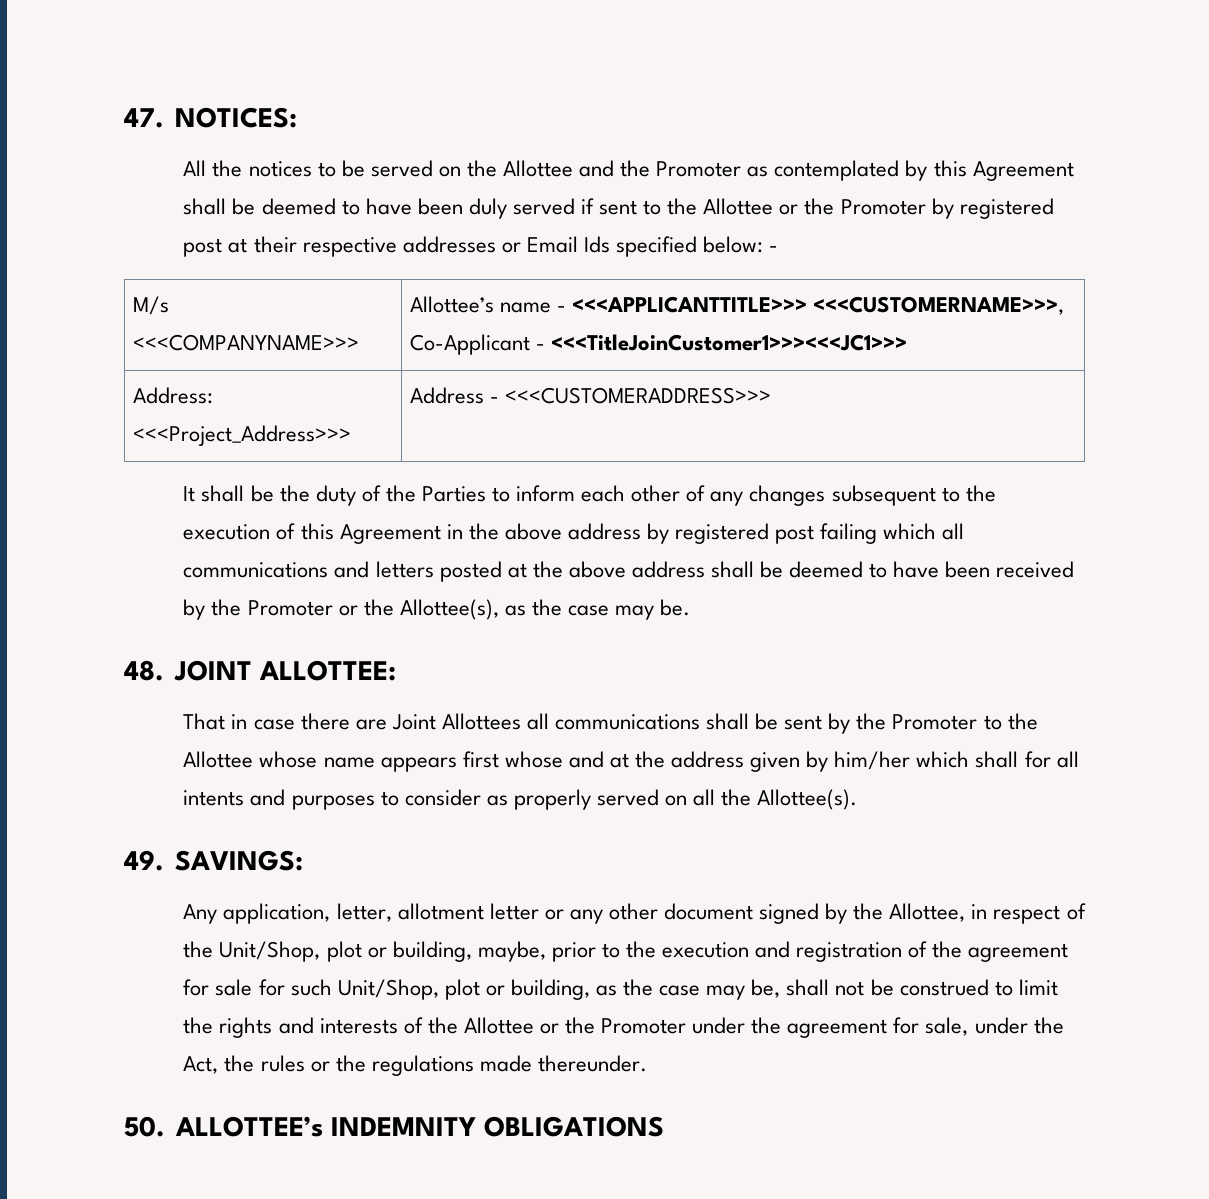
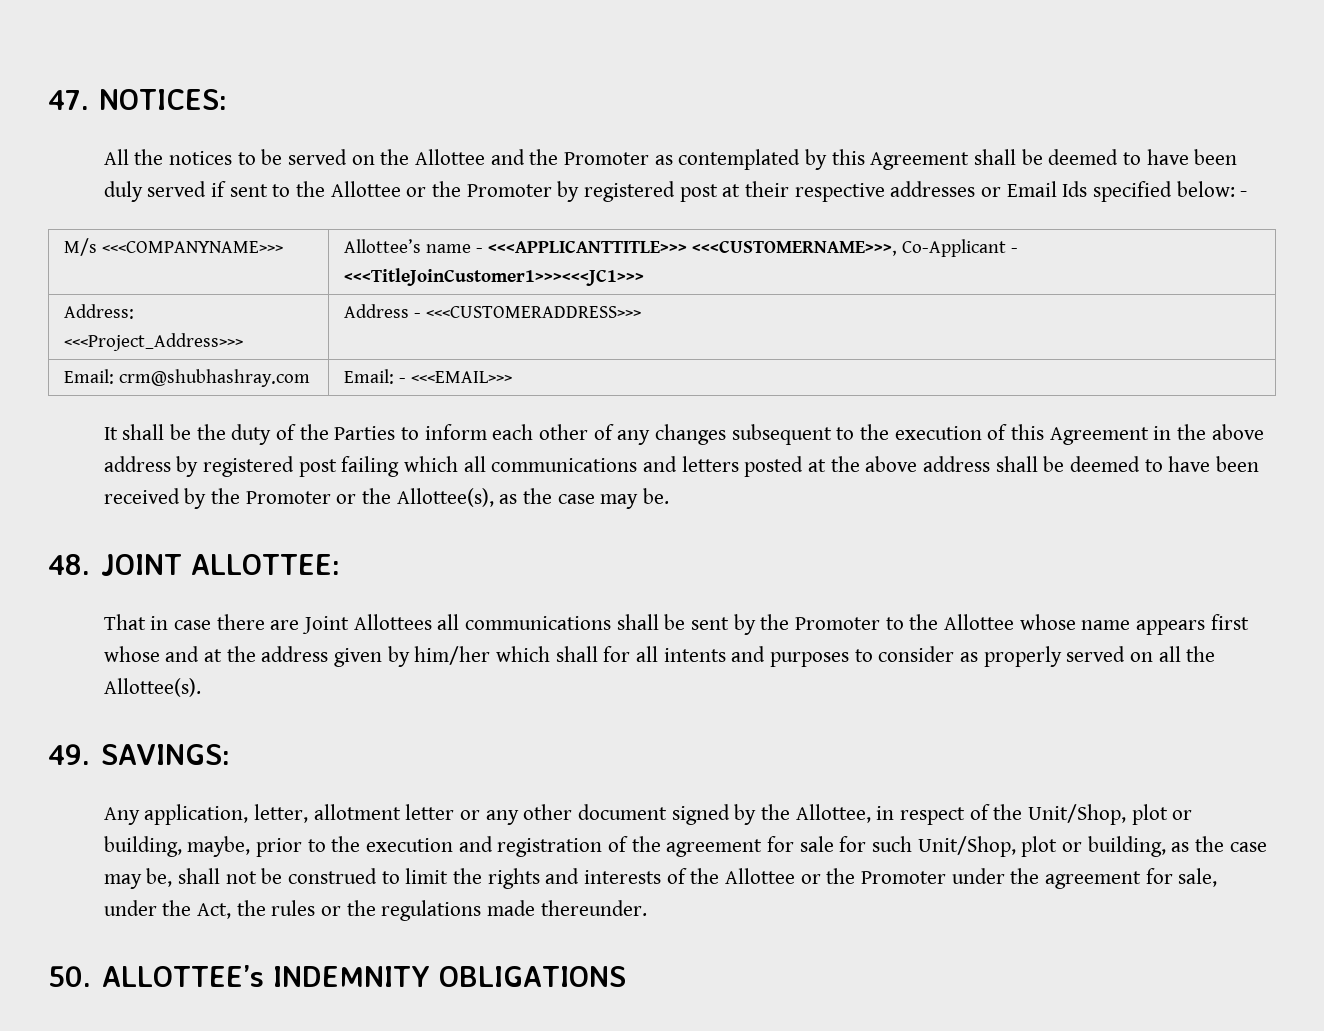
+ Email: crm@shubhashray.com | Email: - <<<EMAIL>>>

